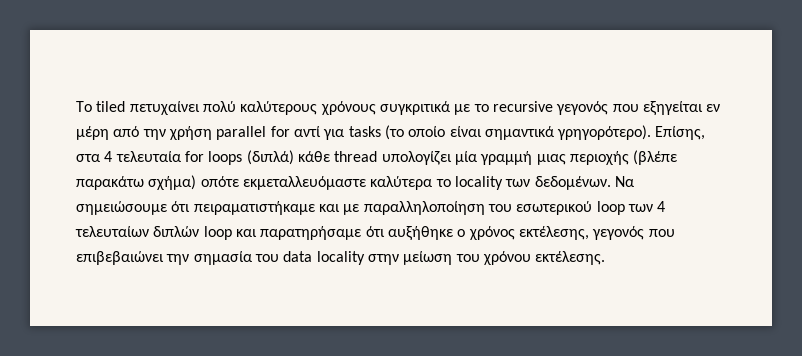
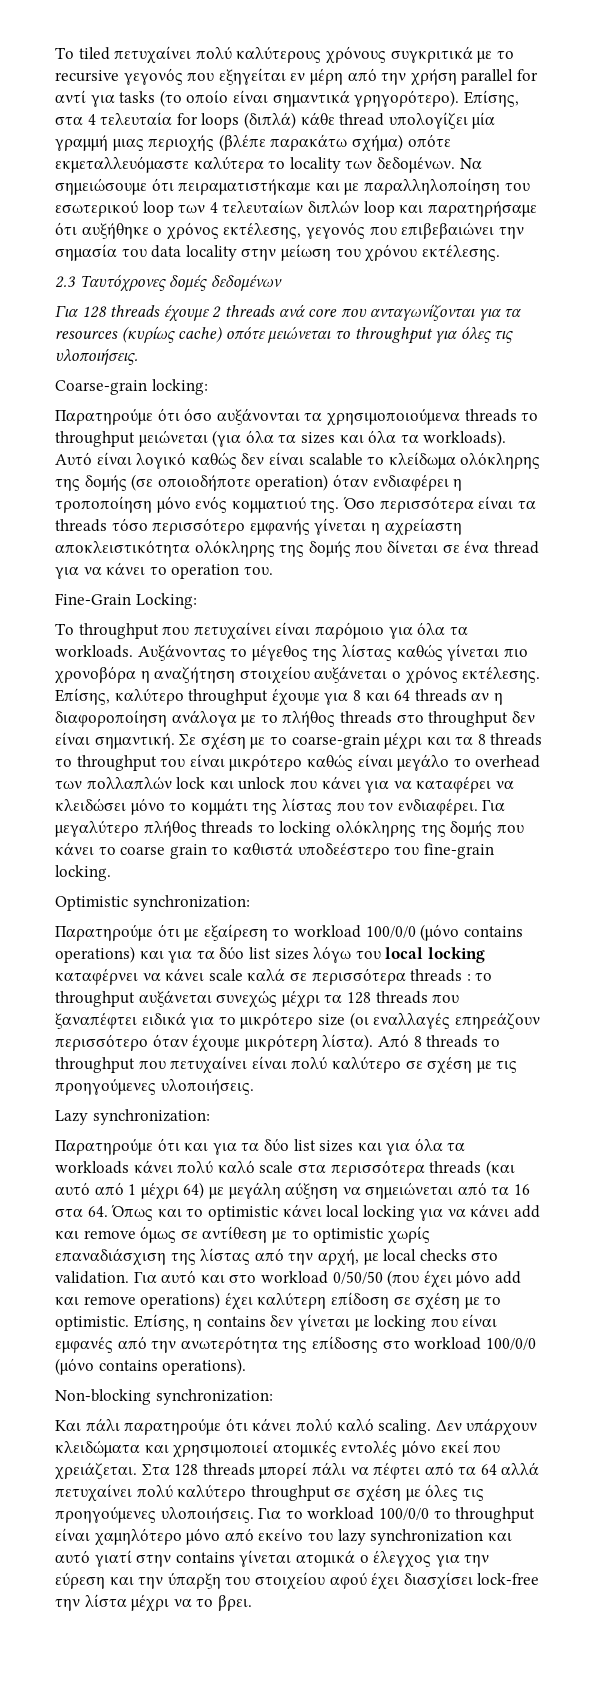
+ 2.3 Ταυτόχρονες δομές δεδομένων
+ Για 128 threads έχουμε 2 threads ανά core που ανταγωνίζονται για τα resources (κυρίως cache) οπότε μειώνεται το throughput για όλες τις υλοποιήσεις.
+ Coarse-grain locking:
+ Παρατηρούμε ότι όσο αυξάνονται τα χρησιμοποιούμενα threads το throughput μειώνεται (για όλα τα sizes και όλα τα workloads). Αυτό είναι λογικό καθώς δεν είναι scalable το κλείδωμα ολόκληρης της δομής (σε οποιοδήποτε operation) όταν ενδιαφέρει η τροποποίηση μόνο ενός κομματιού της. Όσο περισσότερα είναι τα threads τόσο περισσότερο εμφανής γίνεται η αχρείαστη αποκλειστικότητα ολόκληρης της δομής που δίνεται σε ένα thread για να κάνει το operation του.
+ Fine-Grain Locking:
+ Το throughput που πετυχαίνει είναι παρόμοιο για όλα τα workloads. Αυξάνοντας το μέγεθος της λίστας καθώς γίνεται πιο χρονοβόρα η αναζήτηση στοιχείου αυξάνεται ο χρόνος εκτέλεσης. Επίσης, καλύτερο throughput έχουμε για 8 και 64 threads αν η διαφοροποίηση ανάλογα με το πλήθος threads στο throughput δεν είναι σημαντική. Σε σχέση με το coarse-grain μέχρι και τα 8 threads το throughput του είναι μικρότερο καθώς είναι μεγάλο το overhead των πολλαπλών lock και unlock που κάνει για να καταφέρει να κλειδώσει μόνο το κομμάτι της λίστας που τον ενδιαφέρει. Για μεγαλύτερο πλήθος threads το locking ολόκληρης της δομής που κάνει το coarse grain το καθιστά υποδεέστερο του fine-grain locking.
+ Optimistic synchronization:
+ Παρατηρούμε ότι με εξαίρεση το workload 100/0/0 (μόνο contains operations) και για τα δύο list sizes λόγω του local locking καταφέρνει να κάνει scale καλά σε περισσότερα threads : το throughput αυξάνεται συνεχώς μέχρι τα 128 threads που ξαναπέφτει ειδικά για το μικρότερο size (οι εναλλαγές επηρεάζουν περισσότερο όταν έχουμε μικρότερη λίστα). Από 8 threads το throughput που πετυχαίνει είναι πολύ καλύτερο σε σχέση με τις προηγούμενες υλοποιήσεις.
+ Lazy synchronization:
+ Παρατηρούμε ότι και για τα δύο list sizes και για όλα τα workloads κάνει πολύ καλό scale στα περισσότερα threads (και αυτό από 1 μέχρι 64) με μεγάλη αύξηση να σημειώνεται από τα 16 στα 64. Όπως και το optimistic κάνει local locking για να κάνει add και remove όμως σε αντίθεση με το optimistic χωρίς επαναδιάσχιση της λίστας από την αρχή, με local checks στο validation. Για αυτό και στο workload 0/50/50 (που έχει μόνο add και remove operations) έχει καλύτερη επίδοση σε σχέση με το optimistic. Επίσης, η contains δεν γίνεται με locking που είναι εμφανές από την ανωτερότητα της επίδοσης στο workload 100/0/0 (μόνο contains operations).
+ Non-blocking synchronization:
+ Και πάλι παρατηρούμε ότι κάνει πολύ καλό scaling. Δεν υπάρχουν κλειδώματα και χρησιμοποιεί ατομικές εντολές μόνο εκεί που χρειάζεται. Στα 128 threads μπορεί πάλι να πέφτει από τα 64 αλλά πετυχαίνει πολύ καλύτερο throughput σε σχέση με όλες τις προηγούμενες υλοποιήσεις. Για το workload 100/0/0 το throughput είναι χαμηλότερο μόνο από εκείνο του lazy synchronization και αυτό γιατί στην contains γίνεται ατομικά ο έλεγχος για την εύρεση και την ύπαρξη του στοιχείου αφού έχει διασχίσει lock-free την λίστα μέχρι να το βρει.

